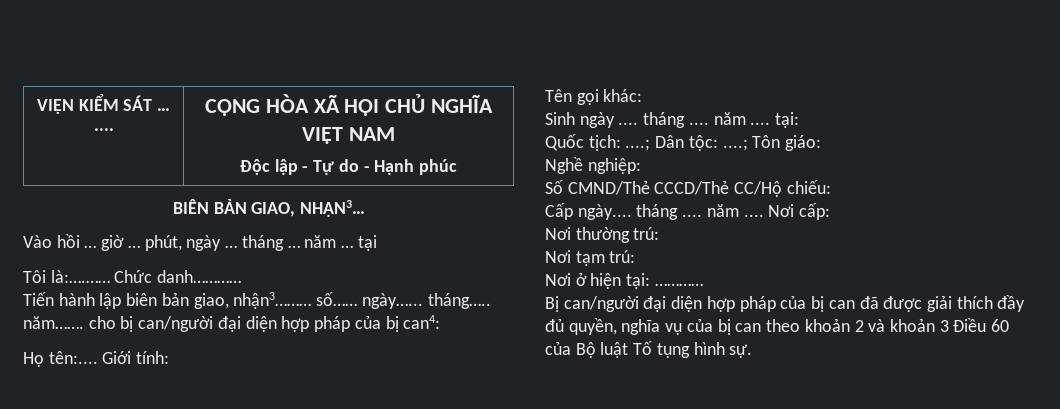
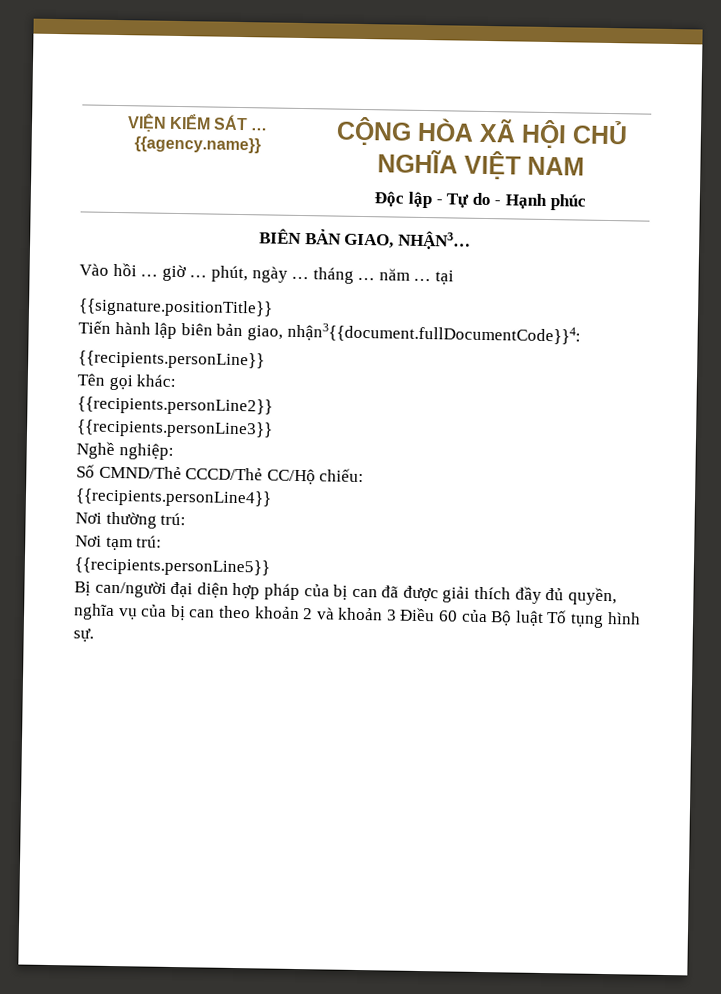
- VIỆN KIỂM SÁT … .... | CỘNG HÒA XÃ HỘI CHỦ NGHĨA VIỆT NAM
+ VIỆN KIỂM SÁT … {{agency.name}} | CỘNG HÒA XÃ HỘI CHỦ NGHĨA VIỆT NAM
- Tôi là:….…… Chức danh…………
+ {{signature.positionTitle}}
- Tiến hành lập biên bản giao, nhận3……… số…… ngày…... tháng….. năm……. cho bị can/người đại diện hợp pháp của bị can4:
- Họ tên:.... Giới tính:
+ Tiến hành lập biên bản giao, nhận3{{document.fullDocumentCode}}4:
+ {{recipients.personLine}}
  Tên gọi khác:
- Sinh ngày .... tháng .... năm .... tại:
- Quốc tịch: ....; Dân tộc: ....; Tôn giáo:
+ {{recipients.personLine2}}
+ {{recipients.personLine3}}
- Cấp ngày.... tháng .... năm .... Nơi cấp:
+ {{recipients.personLine4}}
- Nơi ở hiện tại: …………
+ {{recipients.personLine5}}

